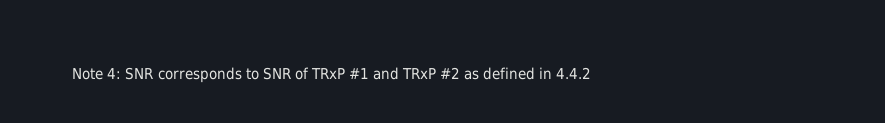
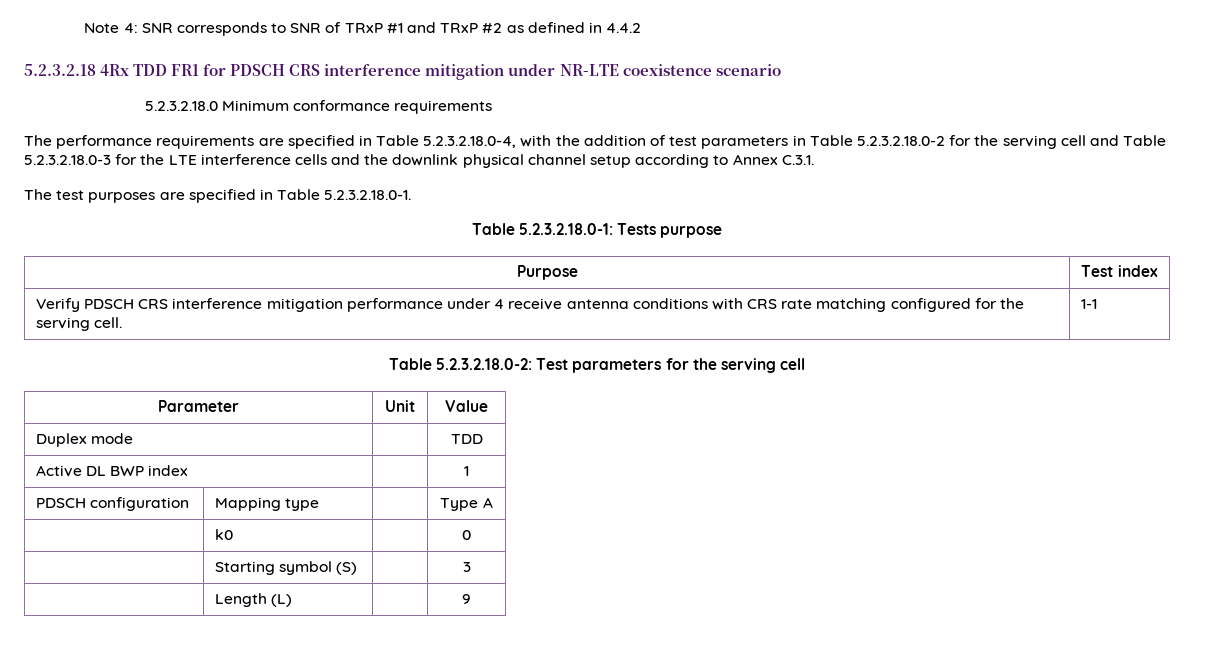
+ 5.2.3.2.18 4Rx TDD FR1 for PDSCH CRS interference mitigation under NR-LTE coexistence scenario
+ 5.2.3.2.18.0 Minimum conformance requirements
+ The performance requirements are specified in Table 5.2.3.2.18.0-4, with the addition of test parameters in Table 5.2.3.2.18.0-2 for the serving cell and Table 5.2.3.2.18.0-3 for the LTE interference cells and the downlink physical channel setup according to Annex C.3.1.
+ The test purposes are specified in Table 5.2.3.2.18.0-1.
+ Table 5.2.3.2.18.0-1: Tests purpose
+ Purpose | Test index
+ Verify PDSCH CRS interference mitigation performance under 4 receive antenna conditions with CRS rate matching configured for the serving cell. | 1-1
+ Table 5.2.3.2.18.0-2: Test parameters for the serving cell
+ Parameter | Unit | Value
+ Duplex mode | | TDD
+ Active DL BWP index | | 1
+ PDSCH configuration | Mapping type | | Type A
+ | k0 | | 0
+ | Starting symbol (S) | | 3
+ | Length (L) | | 9

